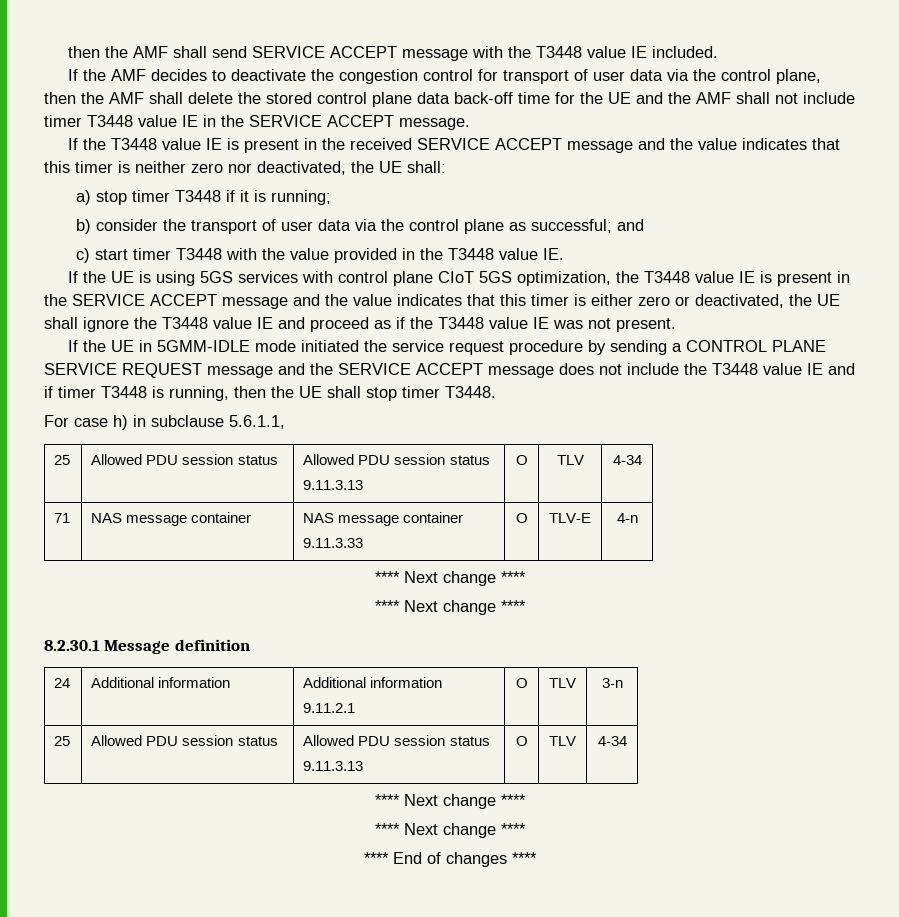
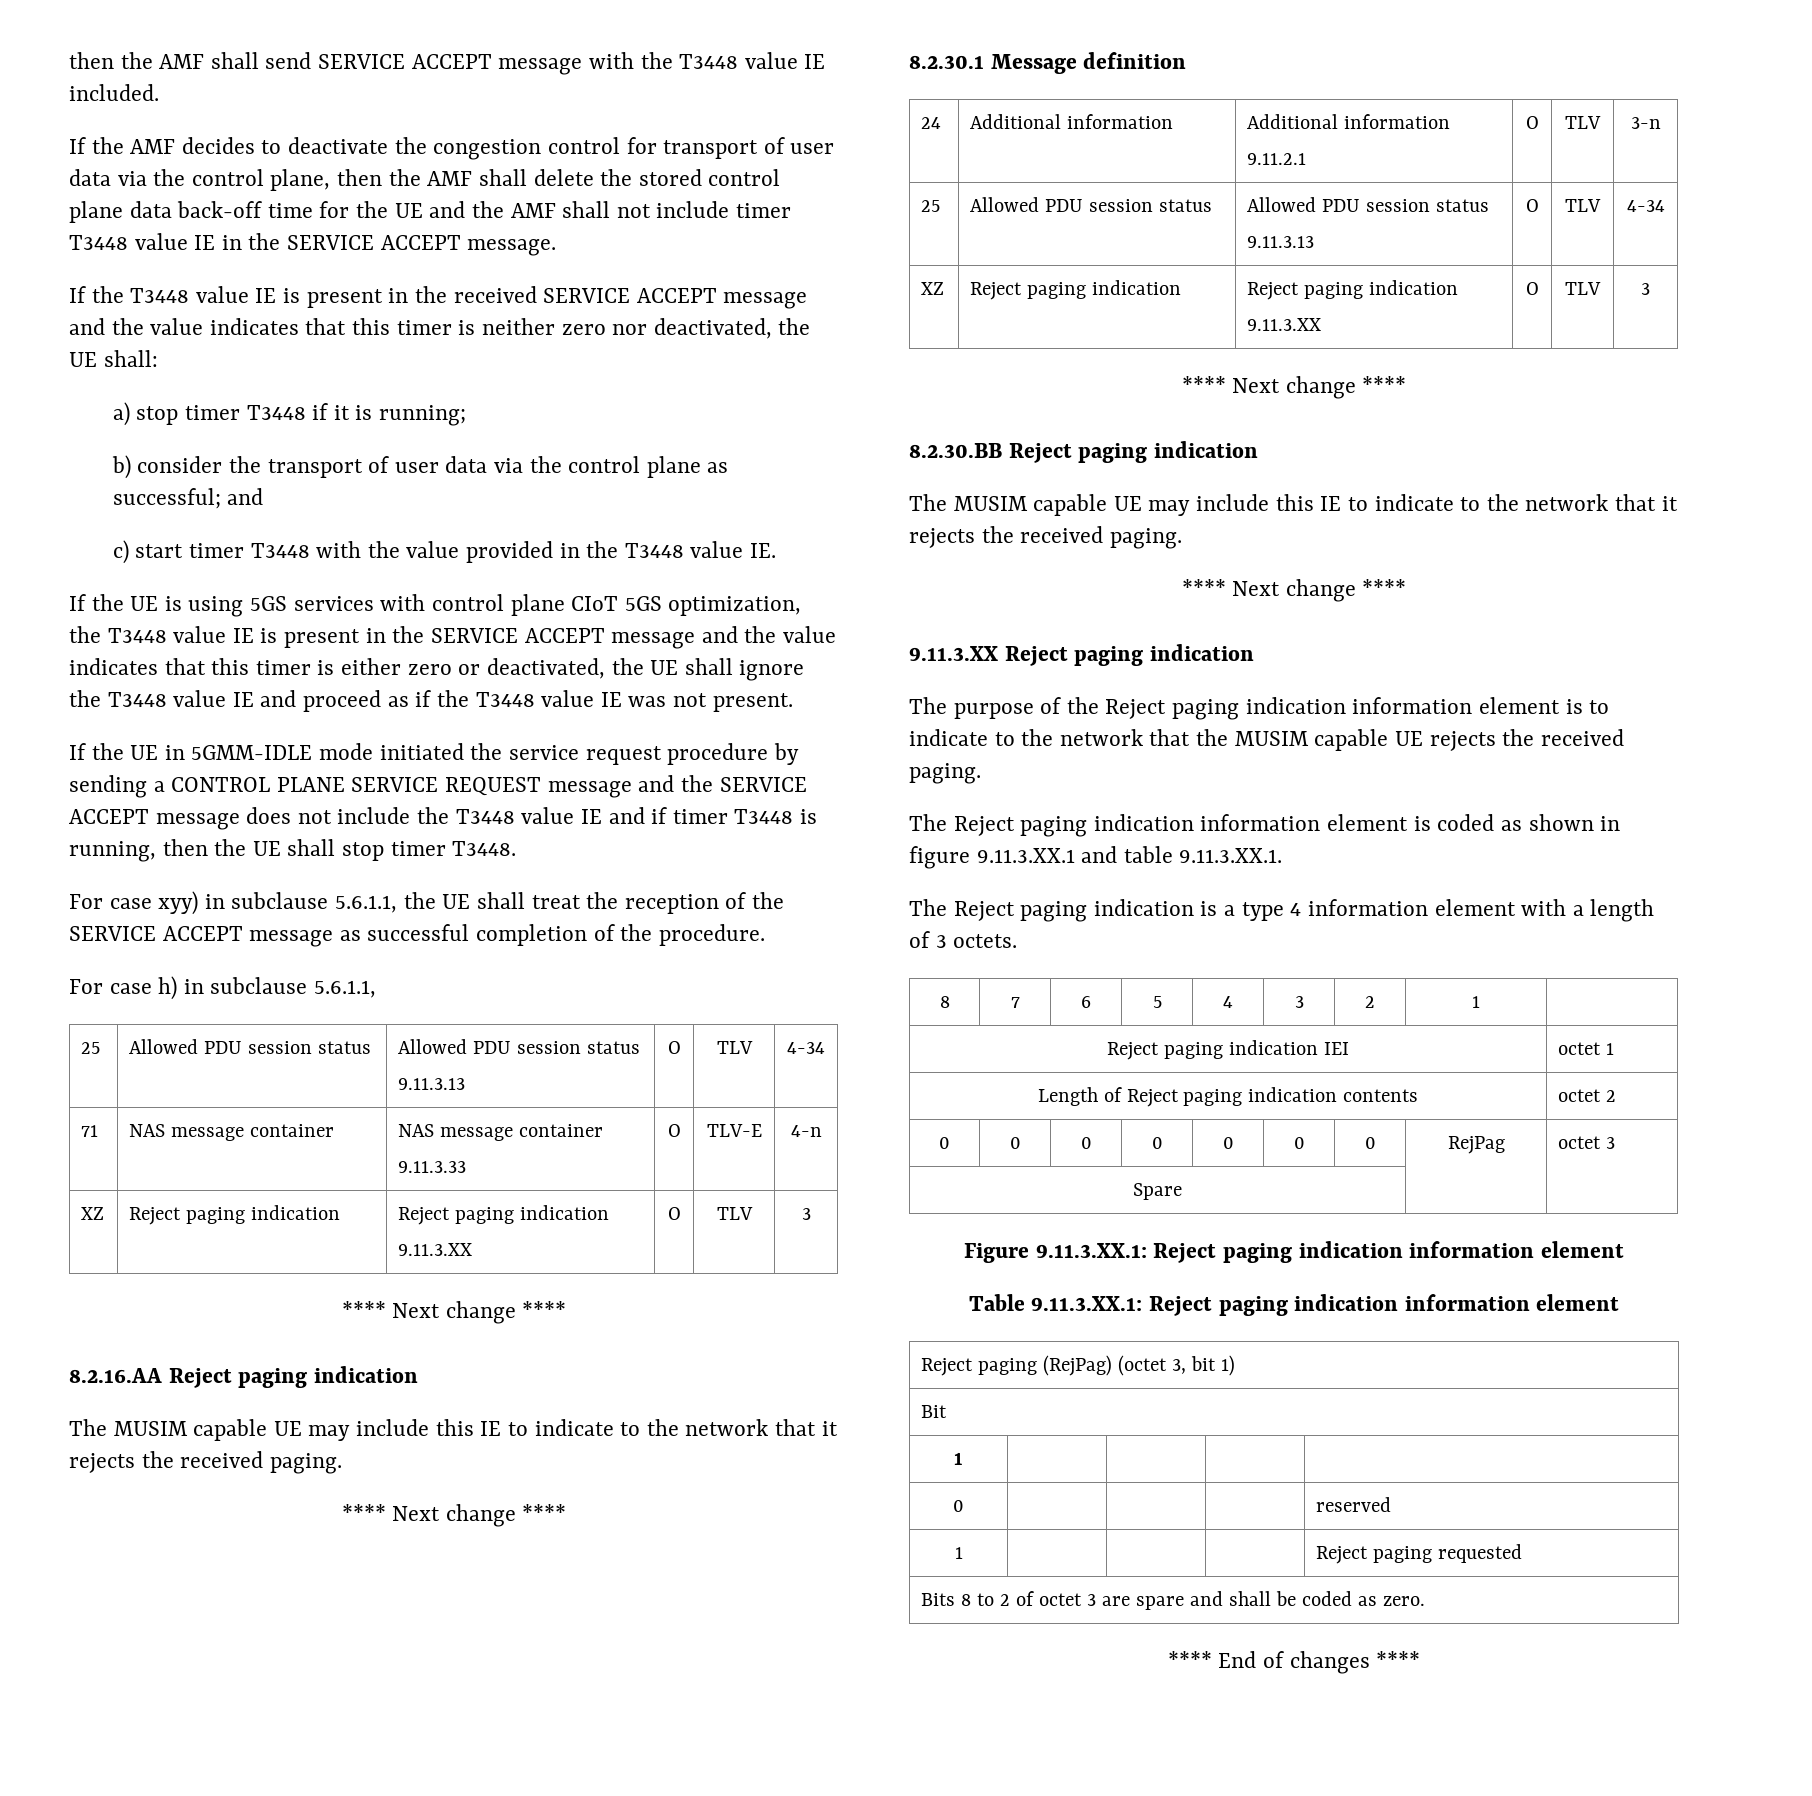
+ For case xyy) in subclause 5.6.1.1, the UE shall treat the reception of the SERVICE ACCEPT message as successful completion of the procedure.
  71 | NAS message container | NAS message container
  9.11.3.33 | O | TLV-E | 4-n
+ XZ | Reject paging indication | Reject paging indication
+ 9.11.3.XX | O | TLV | 3
  **** Next change ****
+ 8.2.16.AA Reject paging indication
+ The MUSIM capable UE may include this IE to indicate to the network that it rejects the received paging.
  24 | Additional information | Additional information
  9.11.2.1 | O | TLV | 3-n
  25 | Allowed PDU session status | Allowed PDU session status
  9.11.3.13 | O | TLV | 4-34
+ XZ | Reject paging indication | Reject paging indication
+ 9.11.3.XX | O | TLV | 3
  **** Next change ****
+ 8.2.30.BB Reject paging indication
+ The MUSIM capable UE may include this IE to indicate to the network that it rejects the received paging.
  **** Next change ****
+ 9.11.3.XX Reject paging indication
+ The purpose of the Reject paging indication information element is to indicate to the network that the MUSIM capable UE rejects the received paging.
+ The Reject paging indication information element is coded as shown in figure 9.11.3.XX.1 and table 9.11.3.XX.1.
+ The Reject paging indication is a type 4 information element with a length of 3 octets.
+ 8 | 7 | 6 | 5 | 4 | 3 | 2 | 1 |
+ Reject paging indication IEI | octet 1
+ Length of Reject paging indication contents | octet 2
+ 0 | 0 | 0 | 0 | 0 | 0 | 0 | RejPag | octet 3
+ Spare | |
+ Figure 9.11.3.XX.1: Reject paging indication information element
+ Table 9.11.3.XX.1: Reject paging indication information element
+ Reject paging (RejPag) (octet 3, bit 1)
+ Bit
+ 1 | | | |
+ 0 | | | | reserved
+ 1 | | | | Reject paging requested
+ Bits 8 to 2 of octet 3 are spare and shall be coded as zero.

